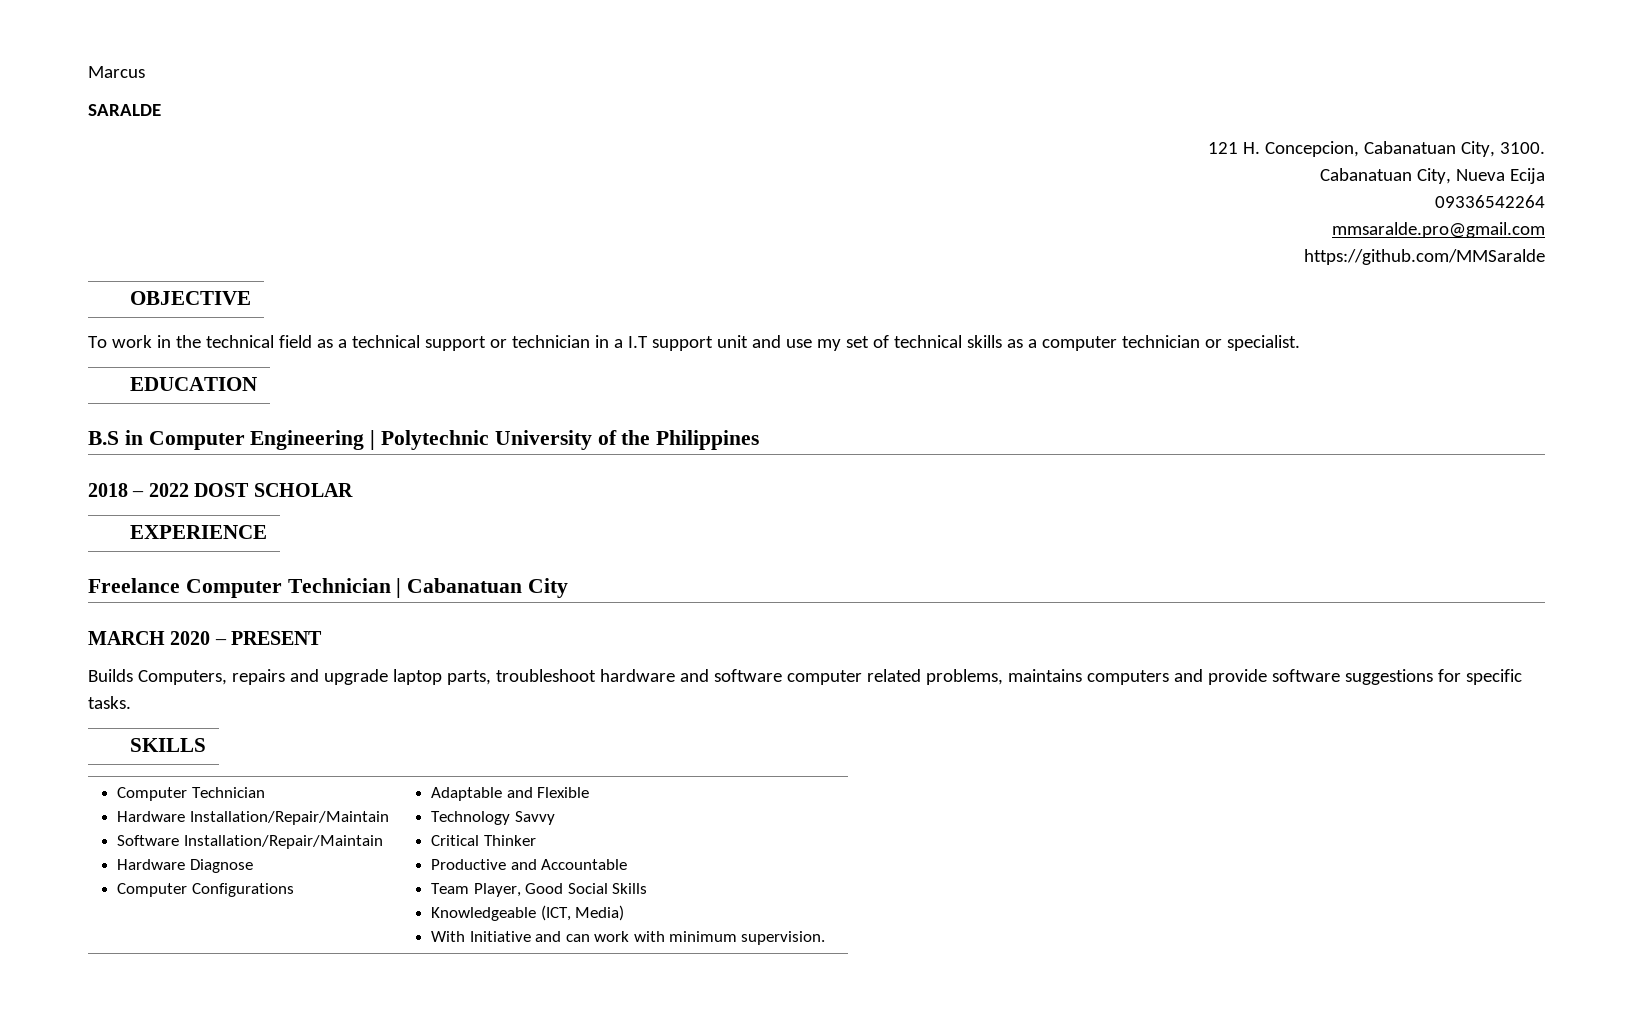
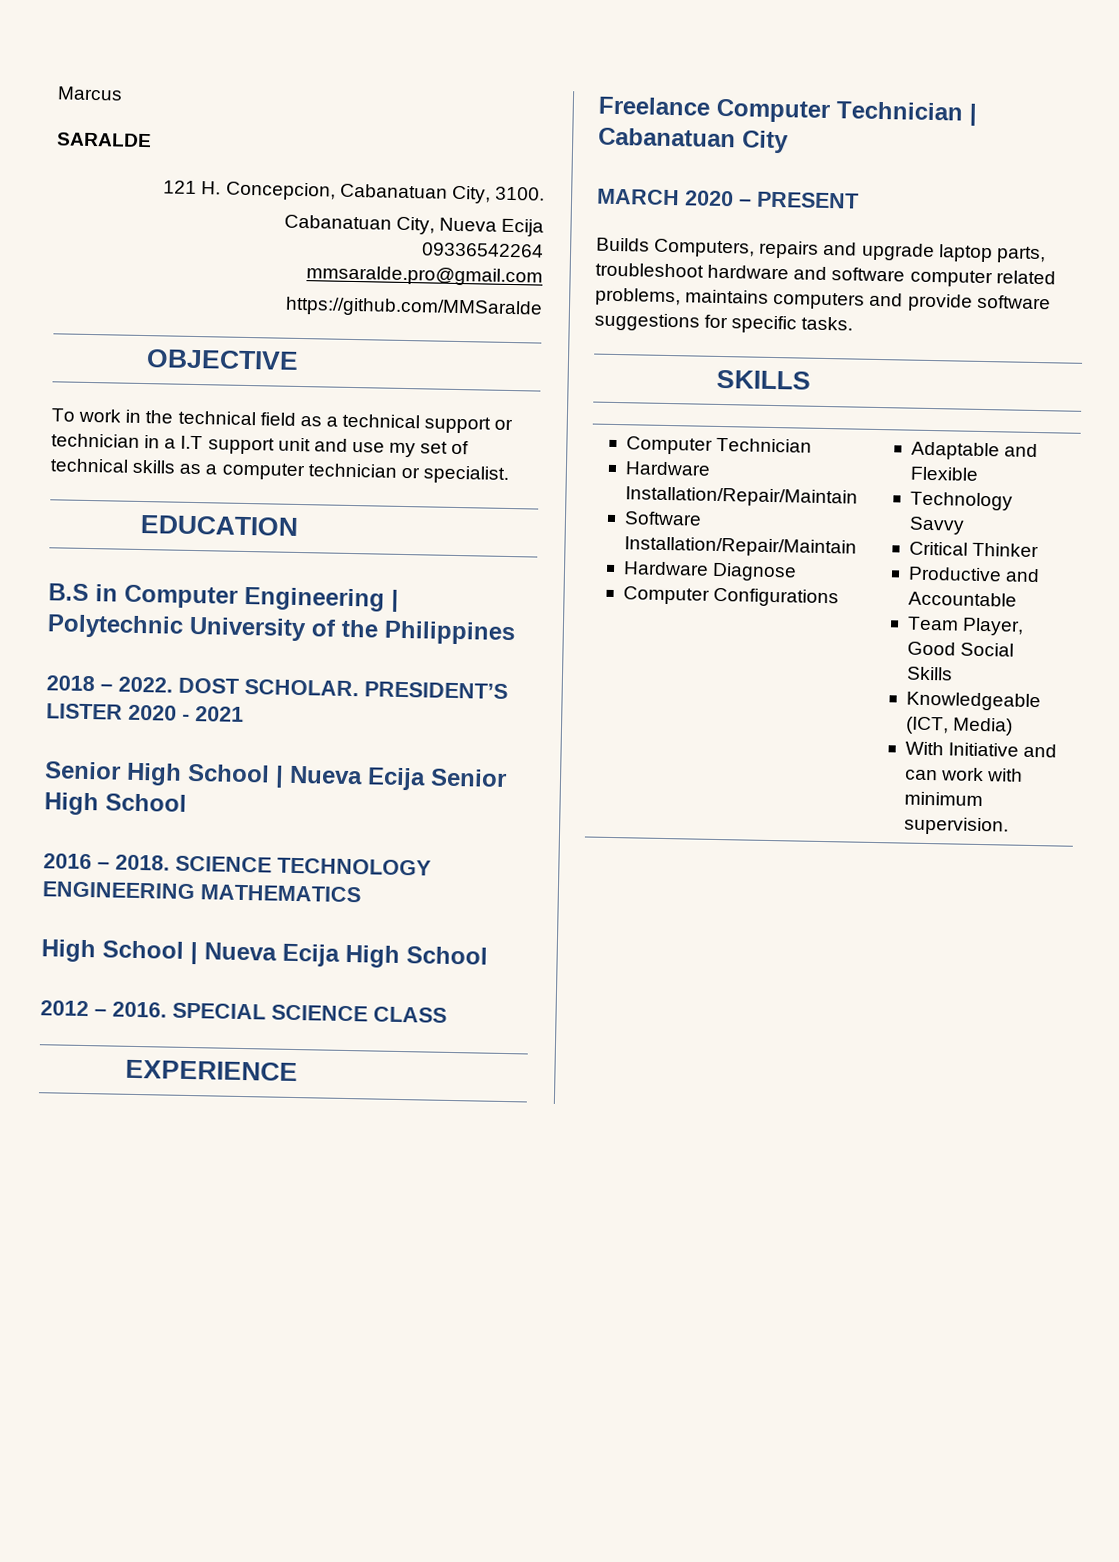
- 2018 – 2022 DOST SCHOLAR
+ 2018 – 2022. DOST SCHOLAR. PRESIDENT’S LISTER 2020 - 2021
+ Senior High School | Nueva Ecija Senior High School
+ 2016 – 2018. SCIENCE TECHNOLOGY ENGINEERING MATHEMATICS
+ High School | Nueva Ecija High School
+ 2012 – 2016. SPECIAL SCIENCE CLASS

